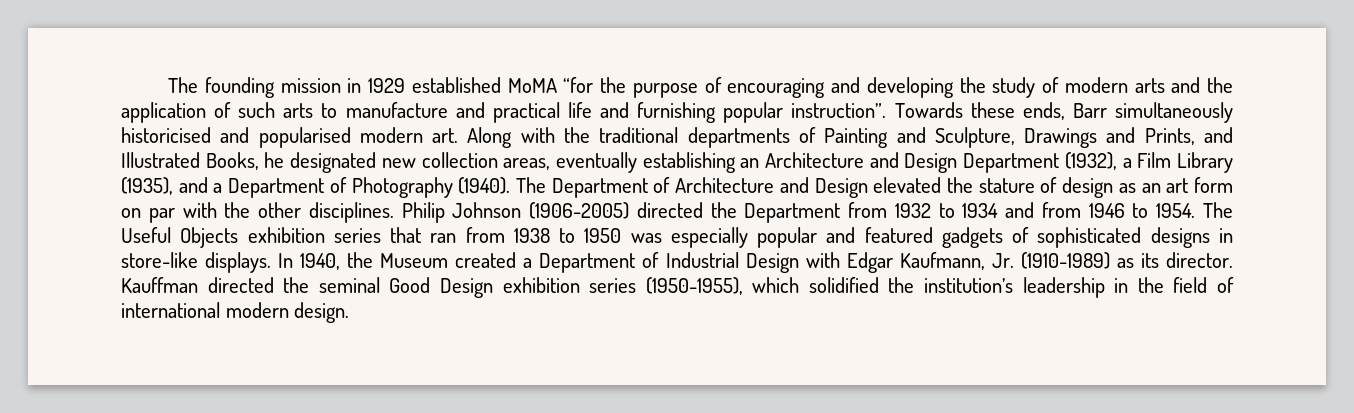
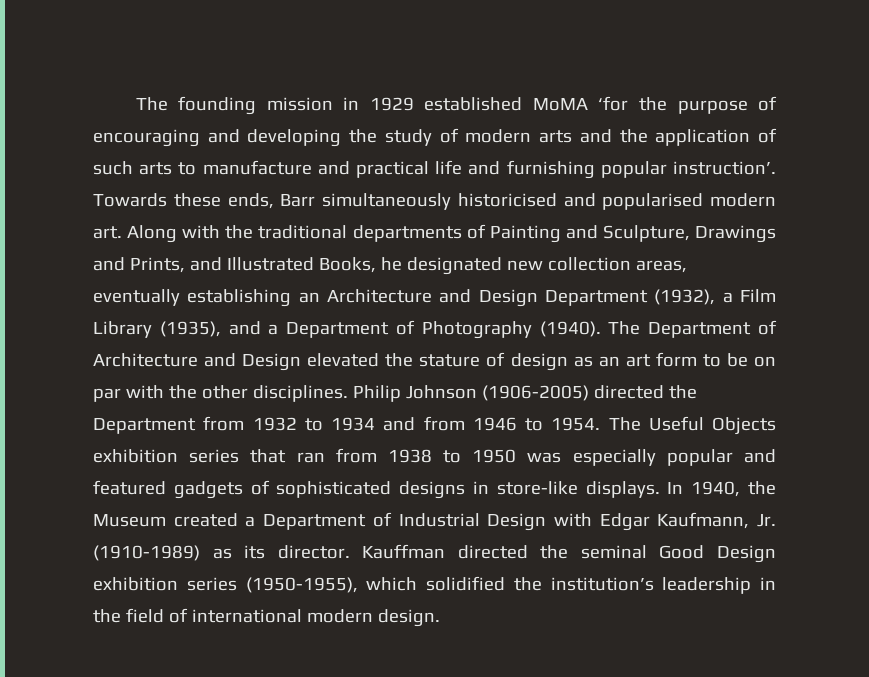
- The founding mission in 1929 established MoMA “for the purpose of encouraging and developing the study of modern arts and the application of such arts to manufacture and practical life and furnishing popular instruction”.
+ The founding mission in 1929 established MoMA ‘for the purpose of encouraging and developing the study of modern arts and the application of such arts to manufacture and practical life and furnishing popular instruction’.
- The Department of Architecture and Design elevated the stature of design as an art form on par with the other disciplines.
+ The Department of Architecture and Design elevated the stature of design as an art form to be on par with the other disciplines.

